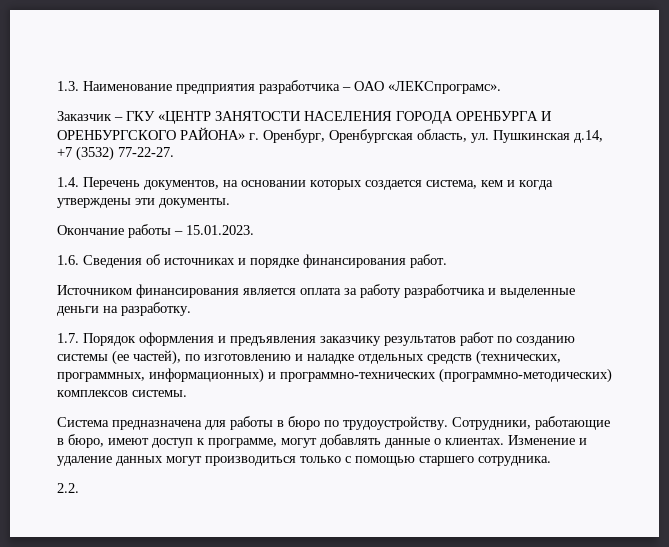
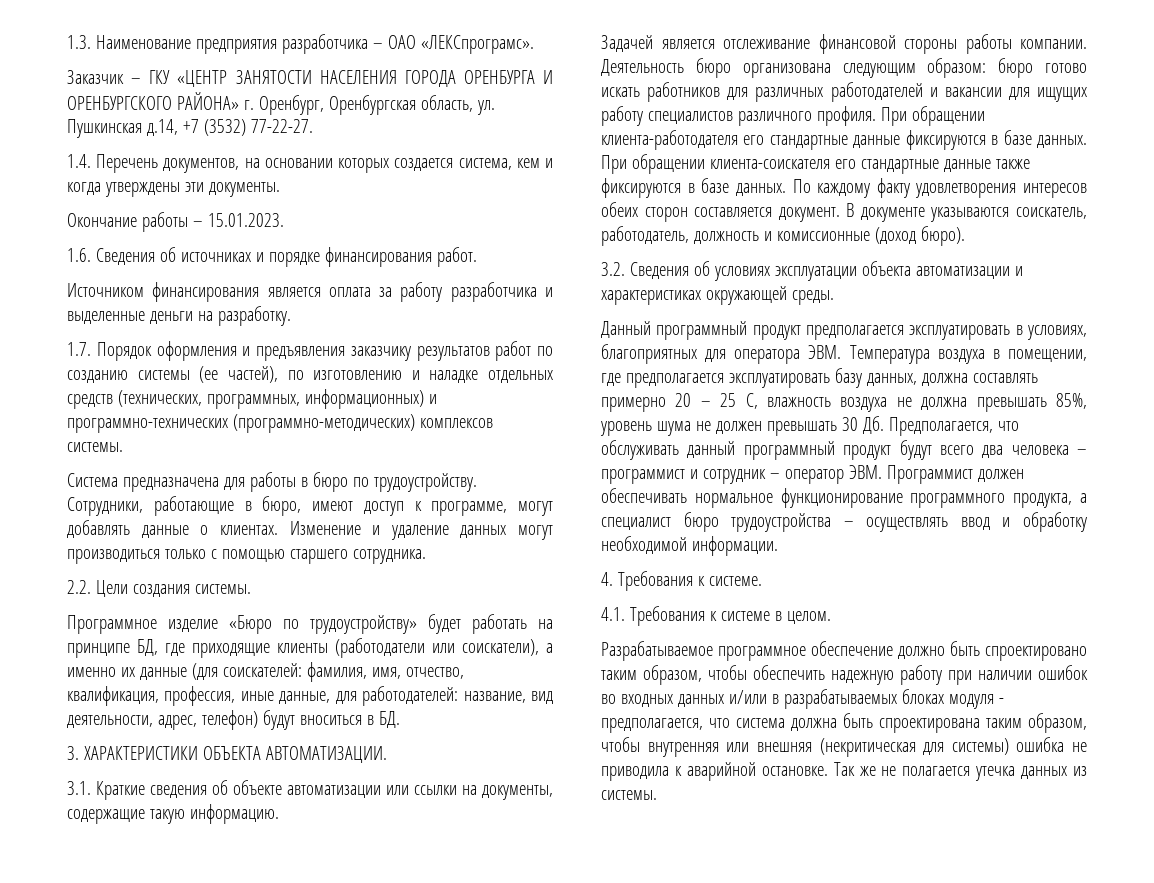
- 2.2.
+ 2.2. Цели создания системы.
+ Программное изделие «Бюро по трудоустройству» будет работать на принципе БД, где приходящие клиенты (работодатели или соискатели), а именно их данные (для соискателей: фамилия, имя, отчество, квалификация, профессия, иные данные, для работодателей: название, вид деятельности, адрес, телефон) будут вноситься в БД.
+ 3. ХАРАКТЕРИСТИКИ ОБЪЕКТА АВТОМАТИЗАЦИИ.
+ 3.1. Краткие сведения об объекте автоматизации или ссылки на документы, содержащие такую информацию.
+ Задачей является отслеживание финансовой стороны работы компании. Деятельность бюро организована следующим образом: бюро готово искать работников для различных работодателей и вакансии для ищущих работу специалистов различного профиля. При обращении клиента-работодателя его стандартные данные фиксируются в базе данных. При обращении клиента-соискателя его стандартные данные также фиксируются в базе данных. По каждому факту удовлетворения интересов обеих сторон составляется документ. В документе указываются соискатель, работодатель, должность и комиссионные (доход бюро).
+ 3.2. Сведения об условиях эксплуатации объекта автоматизации и характеристиках окружающей среды.
+ Данный программный продукт предполагается эксплуатировать в условиях, благоприятных для оператора ЭВМ. Температура воздуха в помещении, где предполагается эксплуатировать базу данных, должна составлять примерно 20 – 25 С, влажность воздуха не должна превышать 85%, уровень шума не должен превышать 30 Дб. Предполагается, что обслуживать данный программный продукт будут всего два человека – программист и сотрудник – оператор ЭВМ. Программист должен обеспечивать нормальное функционирование программного продукта, а специалист бюро трудоустройства – осуществлять ввод и обработку необходимой информации.
+ 4. Требования к системе.
+ 4.1. Требования к системе в целом.
+ Разрабатываемое программное обеспечение должно быть спроектировано таким образом, чтобы обеспечить надежную работу при наличии ошибок во входных данных и/или в разрабатываемых блоках модуля - предполагается, что система должна быть спроектирована таким образом, чтобы внутренняя или внешняя (некритическая для системы) ошибка не приводила к аварийной остановке. Так же не полагается утечка данных из системы.

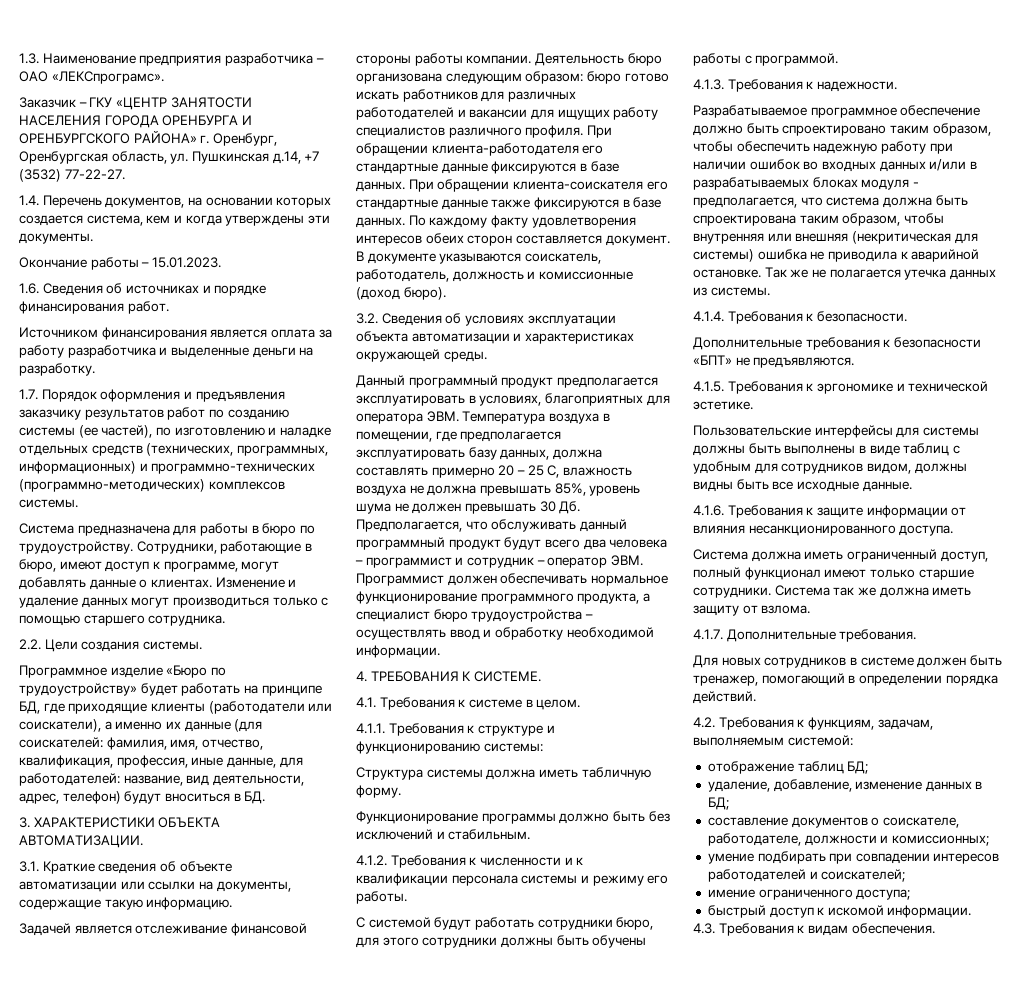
- 4. Требования к системе.
+ 4. ТРЕБОВАНИЯ К СИСТЕМЕ.
+ 4.1.1. Требования к структуре и функционированию системы:
+ Структура системы должна иметь табличную форму.
+ Функционирование программы должно быть без исключений и стабильным.
+ 4.1.2. Требования к численности и к квалификации персонала системы и режиму его работы.
+ С системой будут работать сотрудники бюро, для этого сотрудники должны быть обучены работы с программой.
+ 4.1.3. Требования к надежности.
+ 4.1.4. Требования к безопасности.
+ Дополнительные требования к безопасности «БПТ» не предъявляются.
+ 4.1.5. Требования к эргономике и технической эстетике.
+ Пользовательские интерфейсы для системы должны быть выполнены в виде таблиц с удобным для сотрудников видом, должны видны быть все исходные данные.
+ 4.1.6. Требования к защите информации от влияния несанкционированного доступа.
+ Система должна иметь ограниченный доступ, полный функционал имеют только старшие сотрудники. Система так же должна иметь защиту от взлома.
+ 4.1.7. Дополнительные требования.
+ Для новых сотрудников в системе должен быть тренажер, помогающий в определении порядка действий.
+ 4.2. Требования к функциям, задачам, выполняемым системой:
+ отображение таблиц БД;
+ удаление, добавление, изменение данных в БД;
+ составление документов о соискателе, работодателе, должности и комиссионных;
+ умение подбирать при совпадении интересов работодателей и соискателей;
+ имение ограниченного доступа;
+ быстрый доступ к искомой информации.
+ 4.3. Требования к видам обеспечения.

